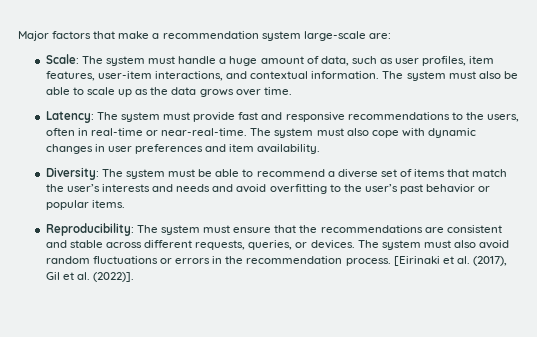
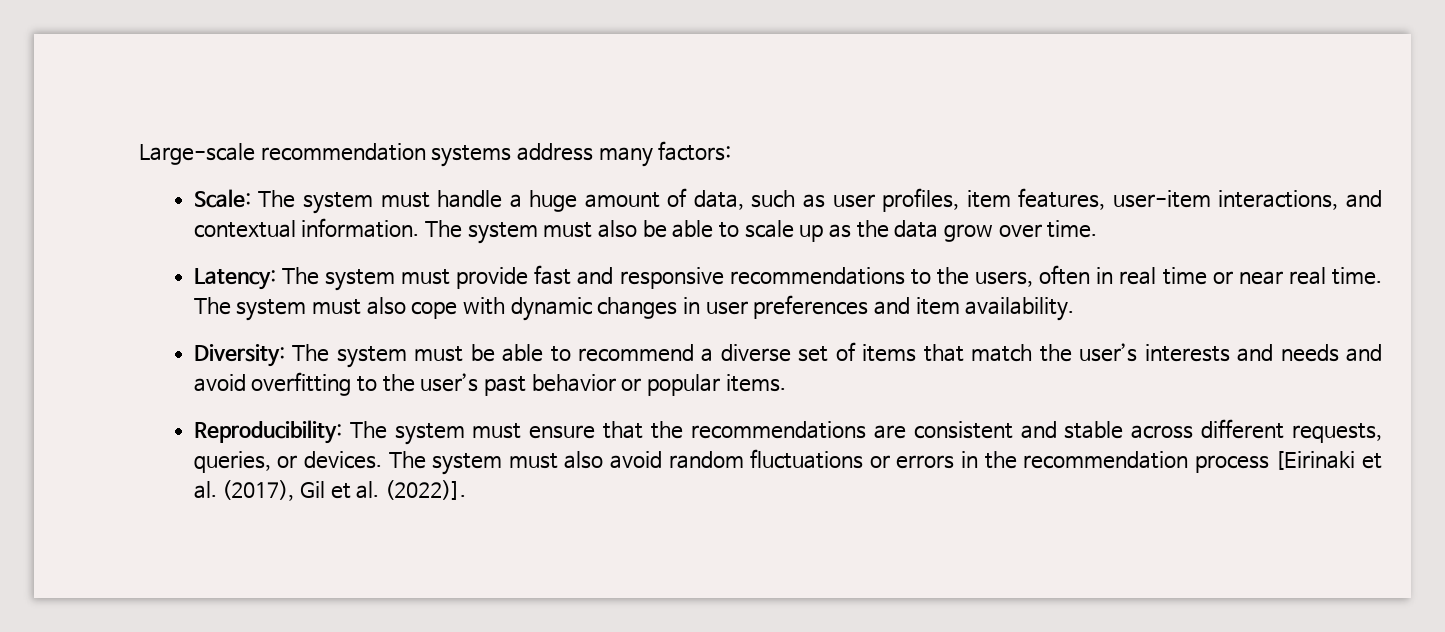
- Major factors that make a recommendation system large-scale are:
+ Large-scale recommendation systems address many factors:
- The system must also be able to scale up as the data grows over time.
+ The system must also be able to scale up as the data grow over time.
- Latency: The system must provide fast and responsive recommendations to the users, often in real-time or near-real-time.
+ Latency: The system must provide fast and responsive recommendations to the users, often in real time or near real time.
- The system must also avoid random fluctuations or errors in the recommendation process. [Eirinaki et al. (2017), Gil et al. (2022)].
+ The system must also avoid random fluctuations or errors in the recommendation process [Eirinaki et al. (2017), Gil et al. (2022)].

